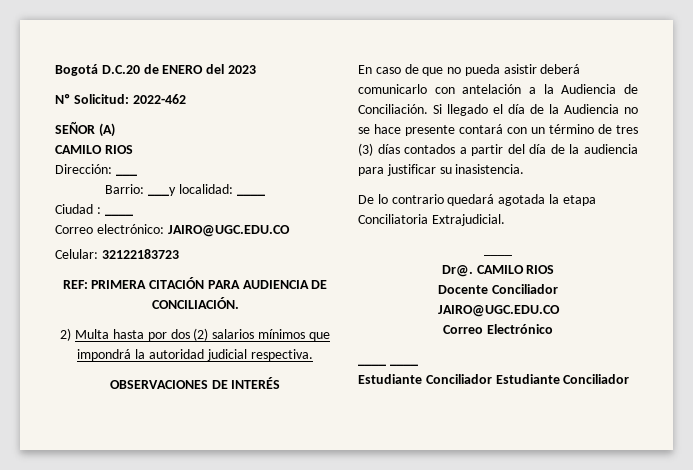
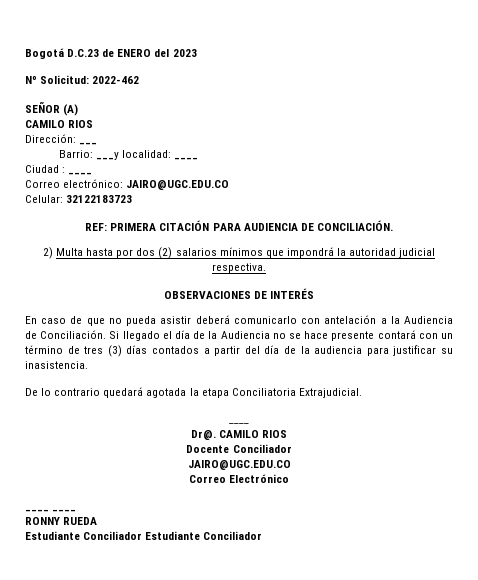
- Bogotá D.C.20 de ENERO del 2023
+ Bogotá D.C.23 de ENERO del 2023
+ RONNY RUEDA

